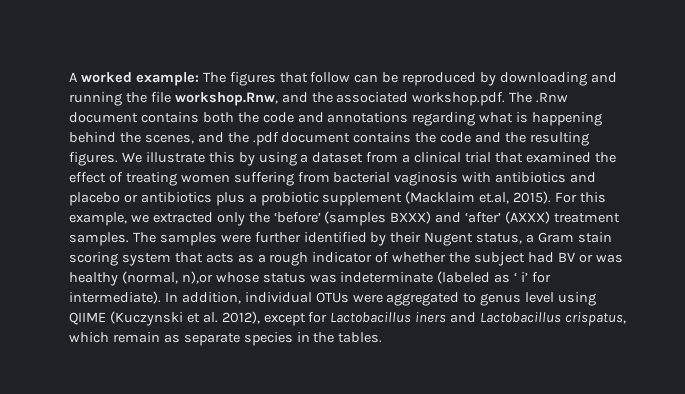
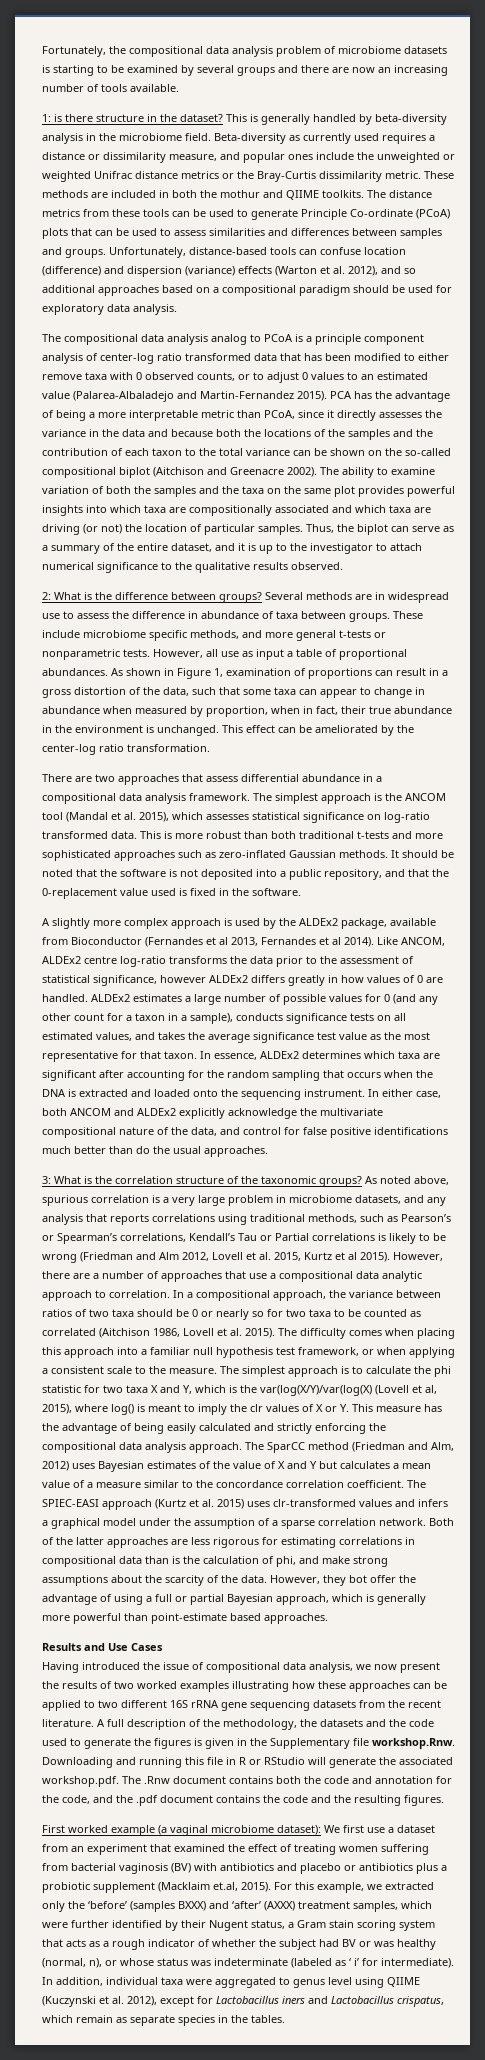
- A worked example: The figures that follow can be reproduced by downloading and running the file workshop.Rnw, and the associated workshop.pdf. The .Rnw document contains both the code and annotations regarding what is happening behind the scenes, and the .pdf document contains the code and the resulting figures. We illustrate this by using a dataset from a clinical trial that examined the effect of treating women suffering from bacterial vaginosis with antibiotics and placebo or antibiotics plus a probiotic supplement (Macklaim et.al, 2015).
+ Fortunately, the compositional data analysis problem of microbiome datasets is starting to be examined by several groups and there are now an increasing number of tools available.
+ 1: is there structure in the dataset? This is generally handled by beta-diversity analysis in the microbiome field. Beta-diversity as currently used requires a distance or dissimilarity measure, and popular ones include the unweighted or weighted Unifrac distance metrics or the Bray-Curtis dissimilarity metric. These methods are included in both the mothur and QIIME toolkits. The distance metrics from these tools can be used to generate Principle Co-ordinate (PCoA) plots that can be used to assess similarities and differences between samples and groups. Unfortunately, distance-based tools can confuse location (difference) and dispersion (variance) effects (Warton et al. 2012), and so additional approaches based on a compositional paradigm should be used for exploratory data analysis.
+ The compositional data analysis analog to PCoA is a principle component analysis of center-log ratio transformed data that has been modified to either remove taxa with 0 observed counts, or to adjust 0 values to an estimated value (Palarea-Albaladejo and Martin-Fernandez 2015). PCA has the advantage of being a more interpretable metric than PCoA, since it directly assesses the variance in the data and because both the locations of the samples and the contribution of each taxon to the total variance can be shown on the so-called compositional biplot (Aitchison and Greenacre 2002). The ability to examine variation of both the samples and the taxa on the same plot provides powerful insights into which taxa are compositionally associated and which taxa are driving (or not) the location of particular samples. Thus, the biplot can serve as a summary of the entire dataset, and it is up to the investigator to attach numerical significance to the qualitative results observed.
+ 2: What is the difference between groups? Several methods are in widespread use to assess the difference in abundance of taxa between groups. These include microbiome specific methods, and more general t-tests or nonparametric tests. However, all use as input a table of proportional abundances. As shown in Figure 1, examination of proportions can result in a gross distortion of the data, such that some taxa can appear to change in abundance when measured by proportion, when in fact, their true abundance in the environment is unchanged. This effect can be ameliorated by the center-log ratio transformation.
+ There are two approaches that assess differential abundance in a compositional data analysis framework. The simplest approach is the ANCOM tool (Mandal et al. 2015), which assesses statistical significance on log-ratio transformed data. This is more robust than both traditional t-tests and more sophisticated approaches such as zero-inflated Gaussian methods. It should be noted that the software is not deposited into a public repository, and that the 0-replacement value used is fixed in the software.
+ A slightly more complex approach is used by the ALDEx2 package, available from Bioconductor (Fernandes et al 2013, Fernandes et al 2014). Like ANCOM, ALDEx2 centre log-ratio transforms the data prior to the assessment of statistical significance, however ALDEx2 differs greatly in how values of 0 are handled. ALDEx2 estimates a large number of possible values for 0 (and any other count for a taxon in a sample), conducts significance tests on all estimated values, and takes the average significance test value as the most representative for that taxon. In essence, ALDEx2 determines which taxa are significant after accounting for the random sampling that occurs when the DNA is extracted and loaded onto the sequencing instrument. In either case, both ANCOM and ALDEx2 explicitly acknowledge the multivariate compositional nature of the data, and control for false positive identifications much better than do the usual approaches.
+ 3: What is the correlation structure of the taxonomic groups? As noted above, spurious correlation is a very large problem in microbiome datasets, and any analysis that reports correlations using traditional methods, such as Pearson’s or Spearman’s correlations, Kendall’s Tau or Partial correlations is likely to be wrong (Friedman and Alm 2012, Lovell et al. 2015, Kurtz et al 2015). However, there are a number of approaches that use a compositional data analytic approach to correlation. In a compositional approach, the variance between ratios of two taxa should be 0 or nearly so for two taxa to be counted as correlated (Aitchison 1986, Lovell et al. 2015). The difficulty comes when placing this approach into a familiar null hypothesis test framework, or when applying a consistent scale to the measure. The simplest approach is to calculate the phi statistic for two taxa X and Y, which is the var(log(X/Y)/var(log(X) (Lovell et al, 2015), where log() is meant to imply the clr values of X or Y. This measure has the advantage of being easily calculated and strictly enforcing the compositional data analysis approach. The SparCC method (Friedman and Alm, 2012) uses Bayesian estimates of the value of X and Y but calculates a mean value of a measure similar to the concordance correlation coefficient. The SPIEC-EASI approach (Kurtz et al. 2015) uses clr-transformed values and infers a graphical model under the assumption of a sparse correlation network. Both of the latter approaches are less rigorous for estimating correlations in compositional data than is the calculation of phi, and make strong assumptions about the scarcity of the data. However, they bot offer the advantage of using a full or partial Bayesian approach, which is generally more powerful than point-estimate based approaches.
+ Results and Use Cases
+ Having introduced the issue of compositional data analysis, we now present the results of two worked examples illustrating how these approaches can be applied to two different 16S rRNA gene sequencing datasets from the recent literature. A full description of the methodology, the datasets and the code used to generate the figures is given in the Supplementary file workshop.Rnw. Downloading and running this file in R or RStudio will generate the associated workshop.pdf. The .Rnw document contains both the code and annotation for the code, and the .pdf document contains the code and the resulting figures.
+ First worked example (a vaginal microbiome dataset): We first use a dataset from an experiment that examined the effect of treating women suffering from bacterial vaginosis (BV) with antibiotics and placebo or antibiotics plus a probiotic supplement (Macklaim et.al, 2015).
- For this example, we extracted only the ‘before’ (samples BXXX) and ‘after’ (AXXX) treatment samples. The samples were further identified by their Nugent status, a Gram stain scoring system that acts as a rough indicator of whether the subject had BV or was healthy (normal, n),or whose status was indeterminate (labeled as ‘ i’ for intermediate).
+ For this example, we extracted only the ‘before’ (samples BXXX) and ‘after’ (AXXX) treatment samples, which were further identified by their Nugent status, a Gram stain scoring system that acts as a rough indicator of whether the subject had BV or was healthy (normal, n), or whose status was indeterminate (labeled as ‘ i’ for intermediate).
- In addition, individual OTUs were aggregated to genus level using QIIME (Kuczynski et al. 2012), except for Lactobacillus iners and Lactobacillus crispatus, which remain as separate species in the tables.
+ In addition, individual taxa were aggregated to genus level using QIIME (Kuczynski et al. 2012), except for Lactobacillus iners and Lactobacillus crispatus, which remain as separate species in the tables.

